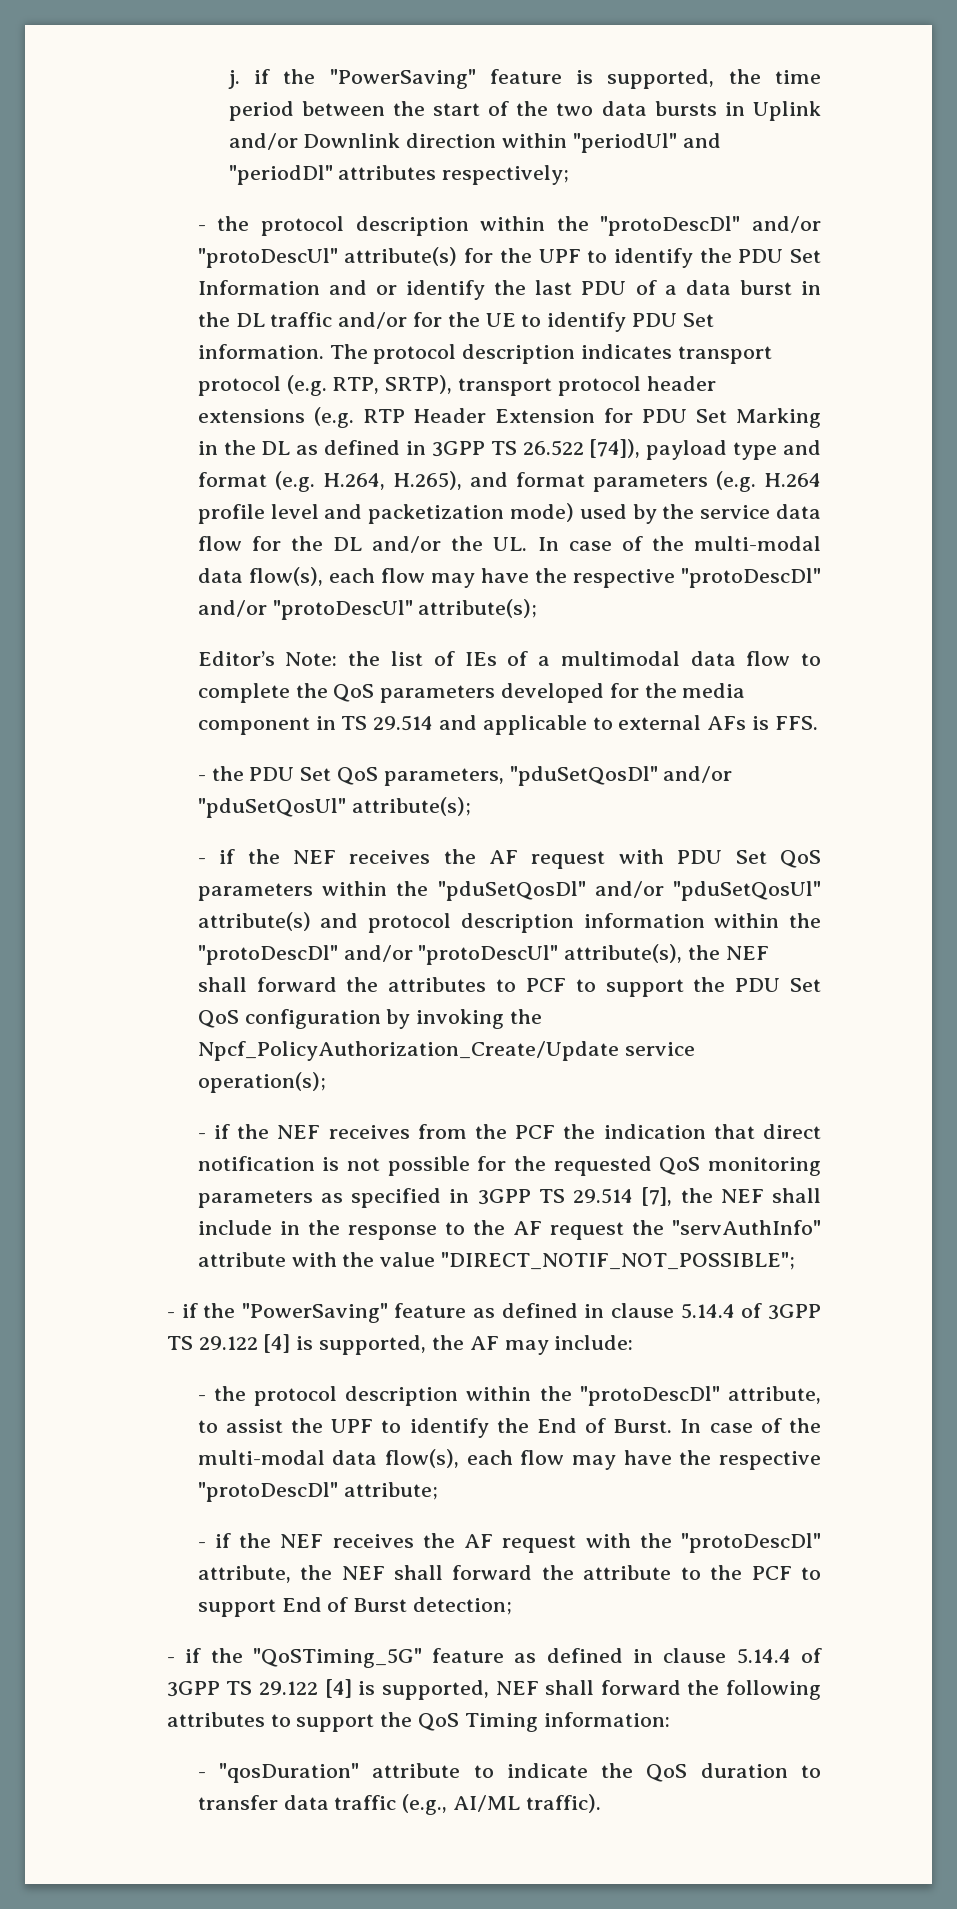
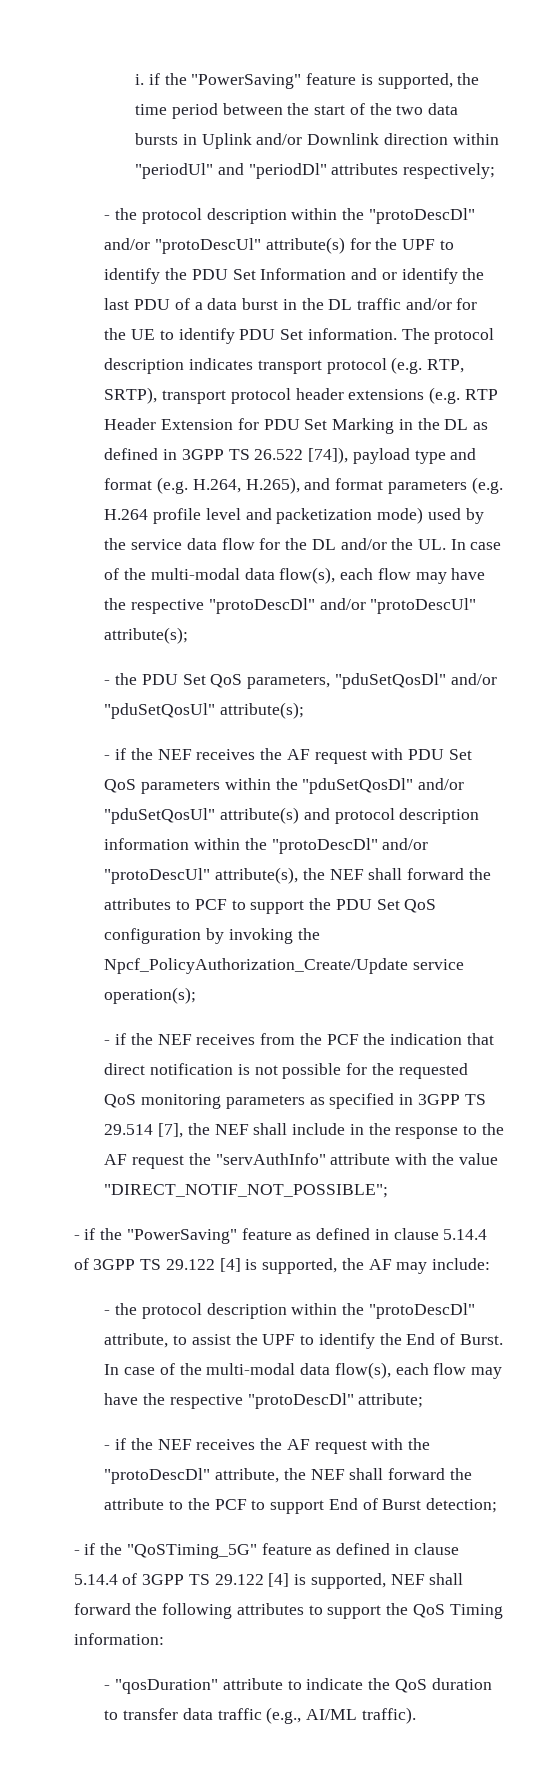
- j. if the "PowerSaving" feature is supported, the time period between the start of the two data bursts in Uplink and/or Downlink direction within "periodUl" and "periodDl" attributes respectively;
+ i. if the "PowerSaving" feature is supported, the time period between the start of the two data bursts in Uplink and/or Downlink direction within "periodUl" and "periodDl" attributes respectively;
- Editor’s Note: the list of IEs of a multimodal data flow to complete the QoS parameters developed for the media component in TS 29.514 and applicable to external AFs is FFS.

